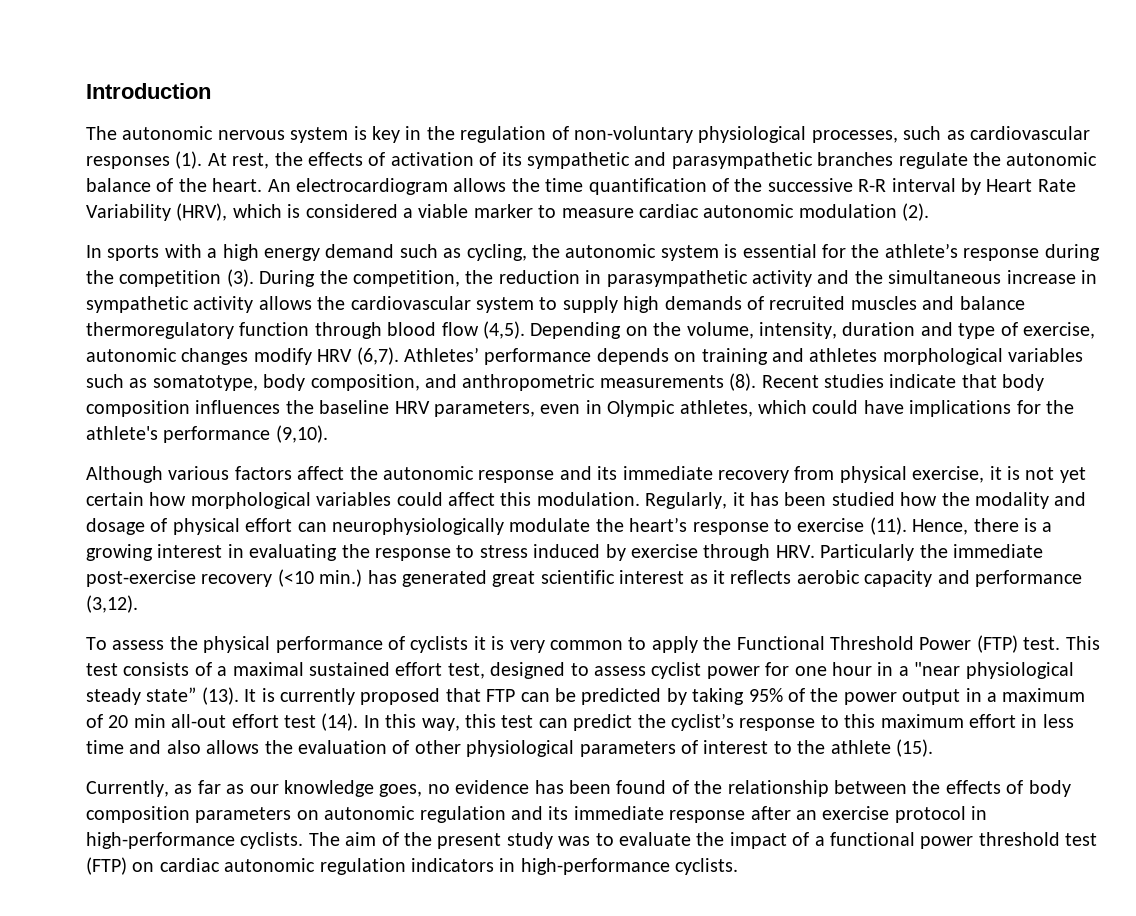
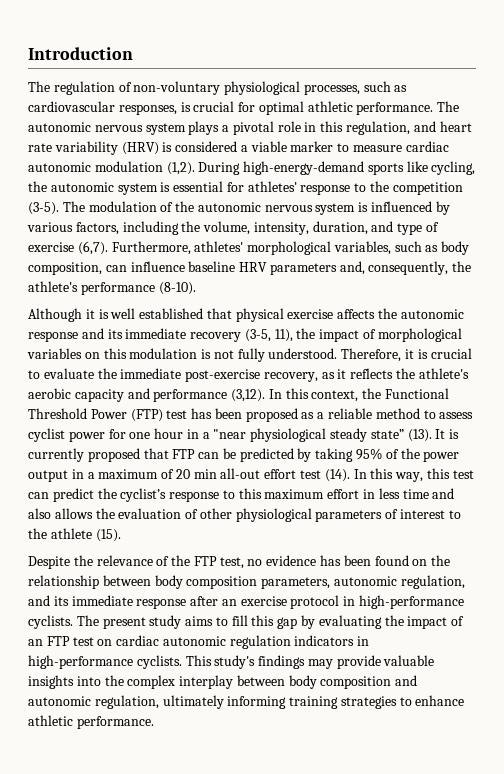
- The autonomic nervous system is key in the regulation of non-voluntary physiological processes, such as cardiovascular responses (1). At rest, the effects of activation of its sympathetic and parasympathetic branches regulate the autonomic balance of the heart. An electrocardiogram allows the time quantification of the successive R-R interval by Heart Rate Variability (HRV), which is considered a viable marker to measure cardiac autonomic modulation (2).
- In sports with a high energy demand such as cycling, the autonomic system is essential for the athlete’s response during the competition (3). During the competition, the reduction in parasympathetic activity and the simultaneous increase in sympathetic activity allows the cardiovascular system to supply high demands of recruited muscles and balance thermoregulatory function through blood flow (4,5). Depending on the volume, intensity, duration and type of exercise, autonomic changes modify HRV (6,7). Athletes’ performance depends on training and athletes morphological variables such as somatotype, body composition, and anthropometric measurements (8). Recent studies indicate that body composition influences the baseline HRV parameters, even in Olympic athletes, which could have implications for the athlete's performance (9,10).
+ The regulation of non-voluntary physiological processes, such as cardiovascular responses, is crucial for optimal athletic performance. The autonomic nervous system plays a pivotal role in this regulation, and heart rate variability (HRV) is considered a viable marker to measure cardiac autonomic modulation (1,2). During high-energy-demand sports like cycling, the autonomic system is essential for athletes' response to the competition (3-5). The modulation of the autonomic nervous system is influenced by various factors, including the volume, intensity, duration, and type of exercise (6,7). Furthermore, athletes' morphological variables, such as body composition, can influence baseline HRV parameters and, consequently, the athlete's performance (8-10).
- Although various factors affect the autonomic response and its immediate recovery from physical exercise, it is not yet certain how morphological variables could affect this modulation. Regularly, it has been studied how the modality and dosage of physical effort can neurophysiologically modulate the heart’s response to exercise (11). Hence, there is a growing interest in evaluating the response to stress induced by exercise through HRV. Particularly the immediate post-exercise recovery (<10 min.) has generated great scientific interest as it reflects aerobic capacity and performance (3,12).
- To assess the physical performance of cyclists it is very common to apply the Functional Threshold Power (FTP) test. This test consists of a maximal sustained effort test, designed to assess cyclist power for one hour in a "near physiological steady state” (13).
+ Although it is well established that physical exercise affects the autonomic response and its immediate recovery (3-5, 11), the impact of morphological variables on this modulation is not fully understood. Therefore, it is crucial to evaluate the immediate post-exercise recovery, as it reflects the athlete's aerobic capacity and performance (3,12). In this context, the Functional Threshold Power (FTP) test has been proposed as a reliable method to assess cyclist power for one hour in a "near physiological steady state” (13).
- Currently, as far as our knowledge goes, no evidence has been found of the relationship between the effects of body composition parameters on autonomic regulation and its immediate response after an exercise protocol in high-performance cyclists.
+ Despite the relevance of the FTP test, no evidence has been found on the relationship between body composition parameters, autonomic regulation, and its immediate response after an exercise protocol in high-performance cyclists.
- The aim of the present study was to evaluate the impact of a functional power threshold test (FTP) on cardiac autonomic regulation indicators in high-performance cyclists.
+ The present study aims to fill this gap by evaluating the impact of an FTP test on cardiac autonomic regulation indicators in high-performance cyclists.
+ This study's findings may provide valuable insights into the complex interplay between body composition and autonomic regulation, ultimately informing training strategies to enhance athletic performance.

